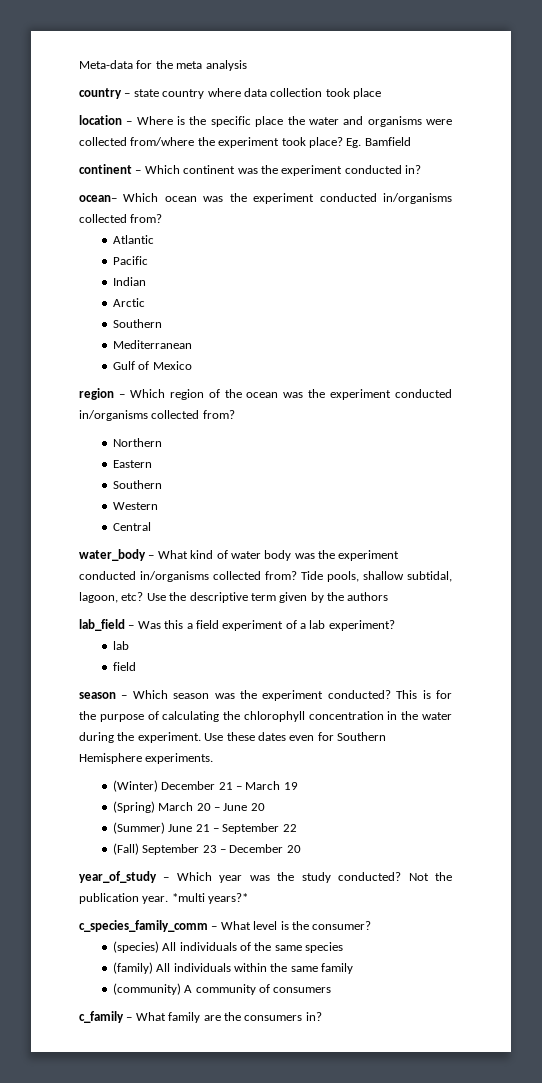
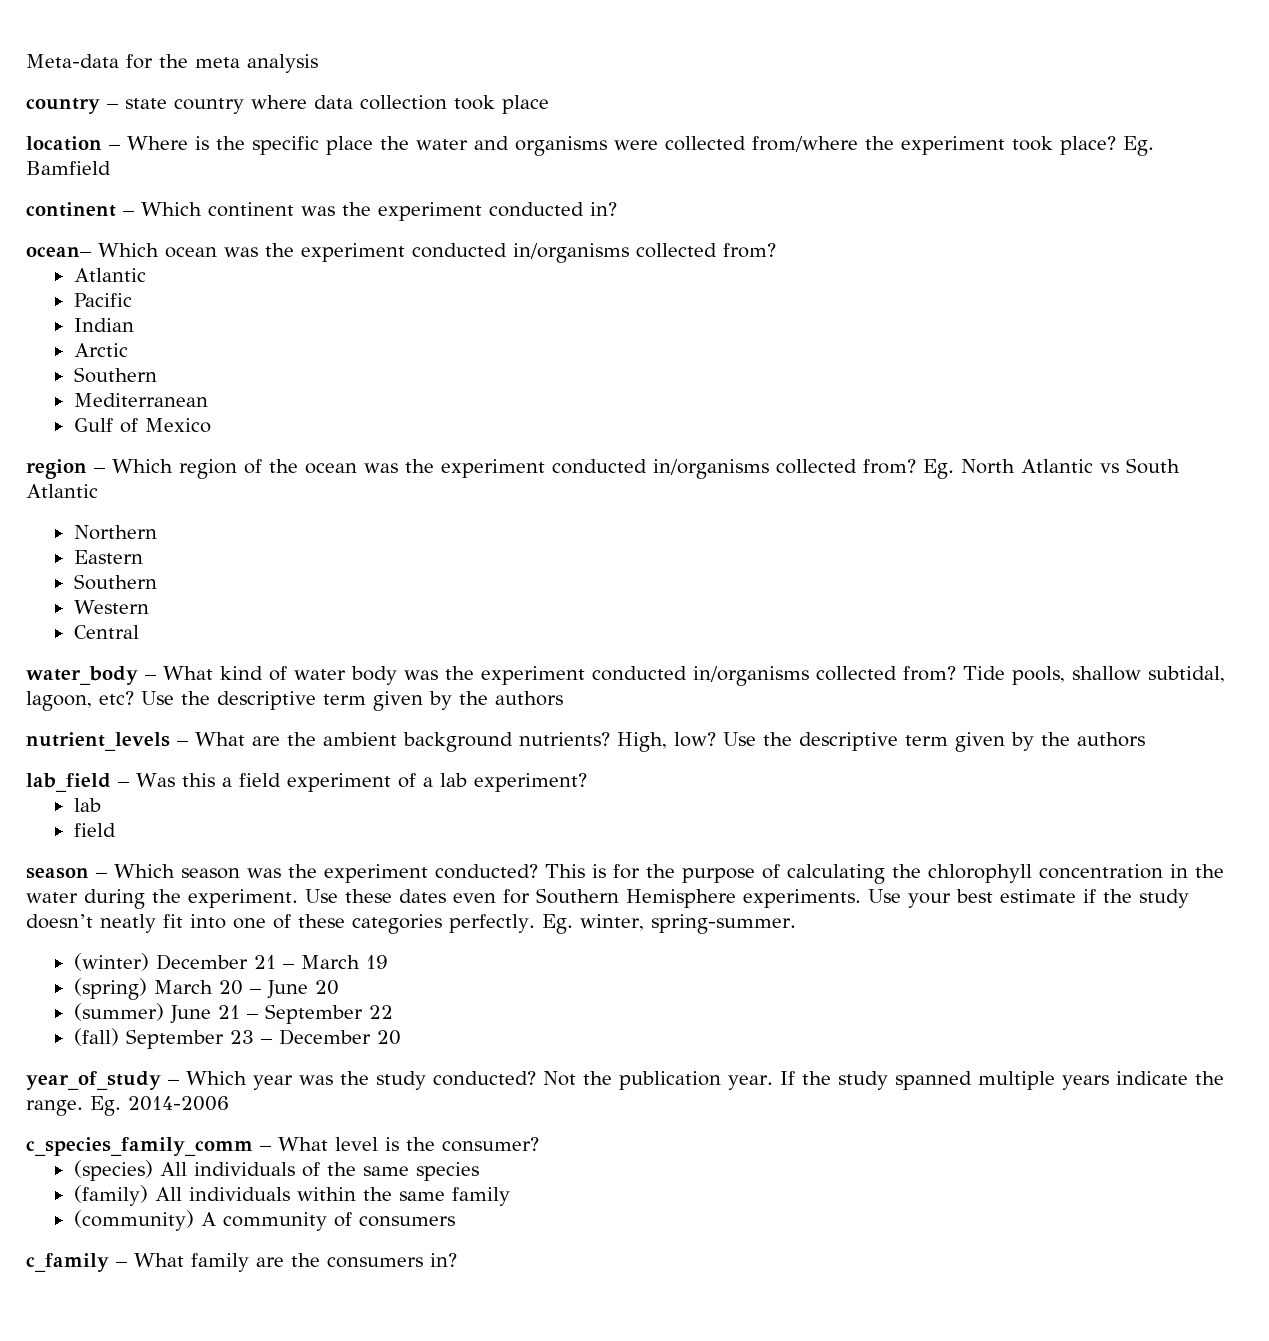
+ Eg. North Atlantic vs South Atlantic
+ nutrient_levels – What are the ambient background nutrients? High, low? Use the descriptive term given by the authors
- Use these dates even for Southern Hemisphere experiments.
- (Winter) December 21 – March 19
+ Use these dates even for Southern Hemisphere experiments. Use your best estimate if the study doesn’t neatly fit into one of these categories perfectly. Eg. winter, spring-summer.
+ (winter) December 21 – March 19
- (Spring) March 20 – June 20
+ (spring) March 20 – June 20
- (Summer) June 21 – September 22
+ (summer) June 21 – September 22
- (Fall) September 23 – December 20
+ (fall) September 23 – December 20
- *multi years?*
+ If the study spanned multiple years indicate the range. Eg. 2014-2006

